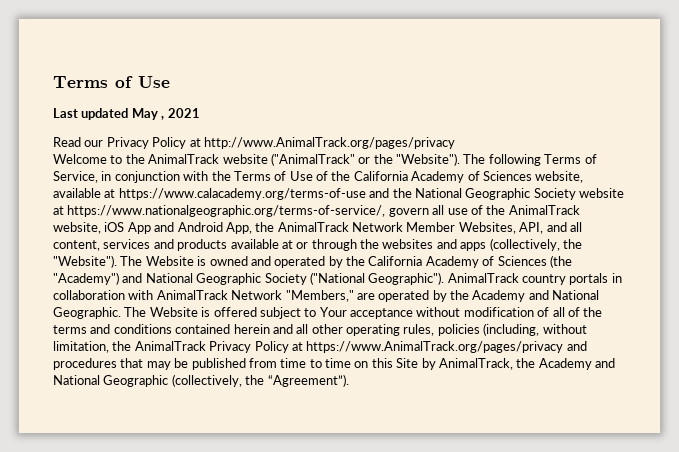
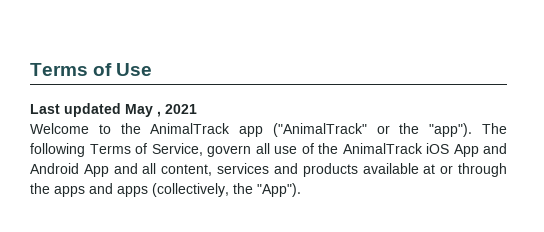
- Read our Privacy Policy at http://www.AnimalTrack.org/pages/privacy
- Welcome to the AnimalTrack website ("AnimalTrack" or the "Website").
+ Welcome to the AnimalTrack app ("AnimalTrack" or the "app").
- The following Terms of Service, in conjunction with the Terms of Use of the California Academy of Sciences website, available at https://www.calacademy.org/terms-of-use and the National Geographic Society website at https://www.nationalgeographic.org/terms-of-service/, govern all use of the AnimalTrack website, iOS App and Android App, the AnimalTrack Network Member Websites, API, and all content, services and products available at or through the websites and apps (collectively, the "Website"). The Website is owned and operated by the California Academy of Sciences (the "Academy") and National Geographic Society ("National Geographic"). AnimalTrack country portals in collaboration with AnimalTrack Network "Members," are operated by the Academy and National Geographic. The Website is offered subject to Your acceptance without modification of all of the terms and conditions contained herein and all other operating rules, policies (including, without limitation, the AnimalTrack Privacy Policy at https://www.AnimalTrack.org/pages/privacy and procedures that may be published from time to time on this Site by AnimalTrack, the Academy and National Geographic (collectively, the “Agreement”).
+ The following Terms of Service, govern all use of the AnimalTrack iOS App and Android App and all content, services and products available at or through the apps and apps (collectively, the "App").

